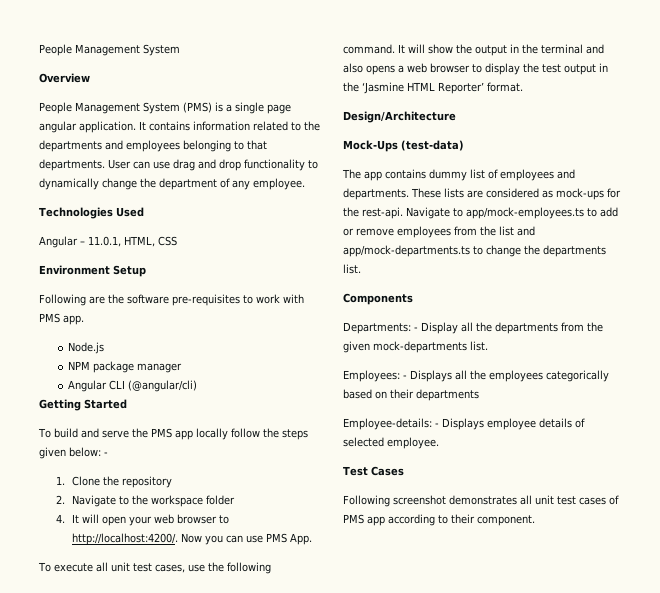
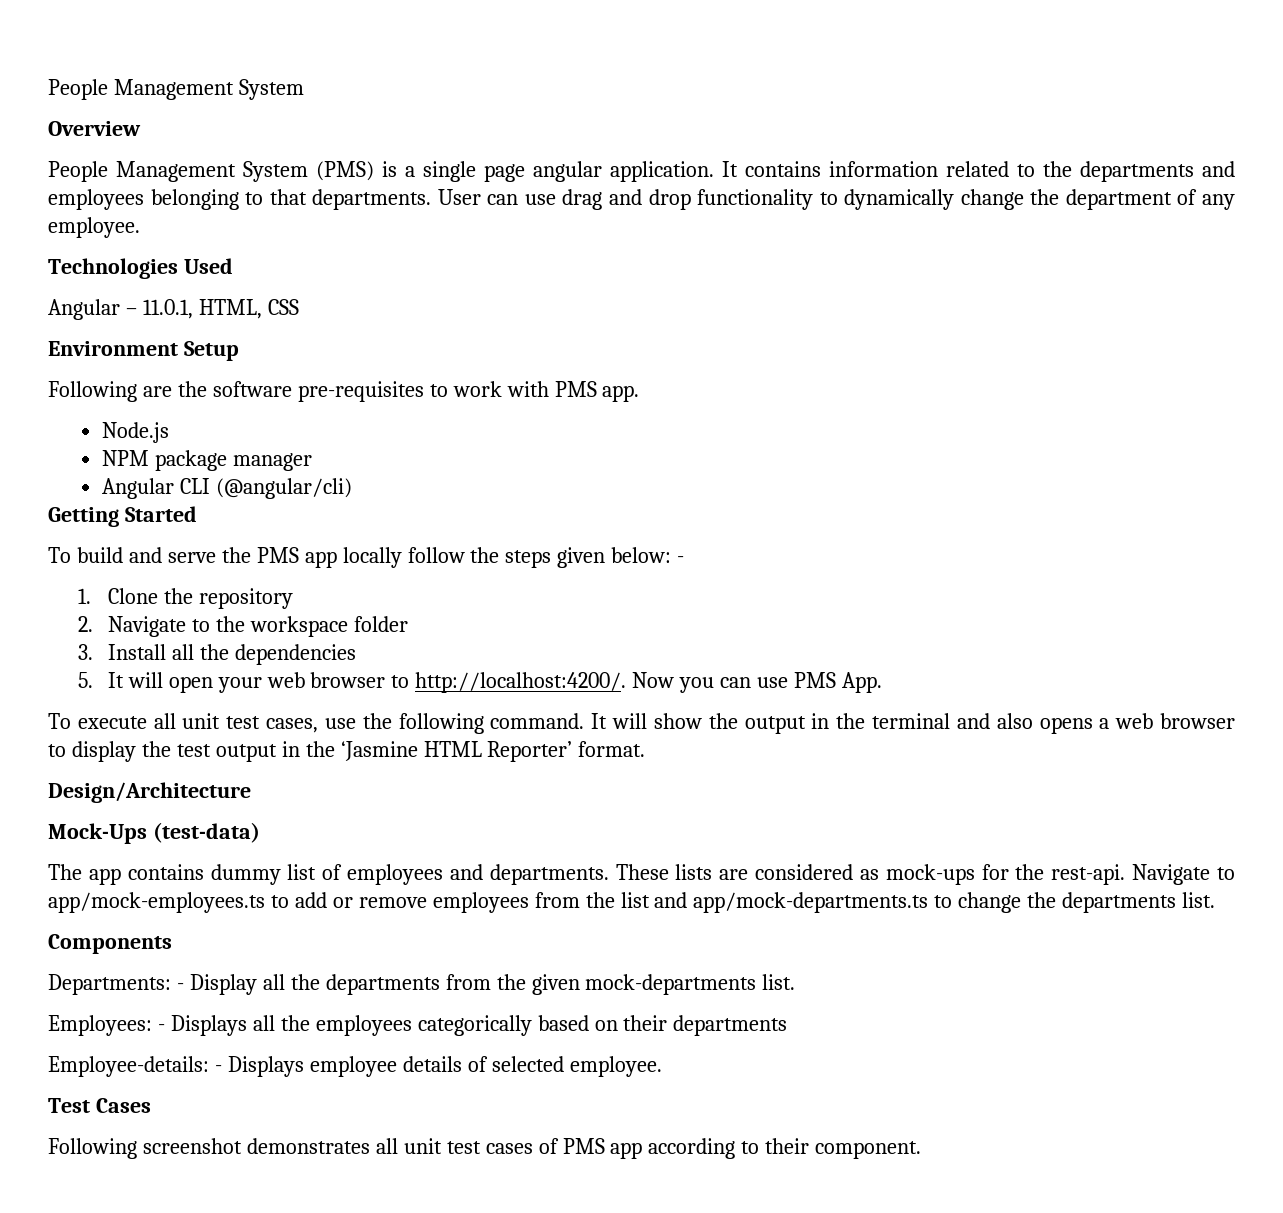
- 4. It will open your web browser to http://localhost:4200/.
+ 3. Install all the dependencies
+ 5. It will open your web browser to http://localhost:4200/.

